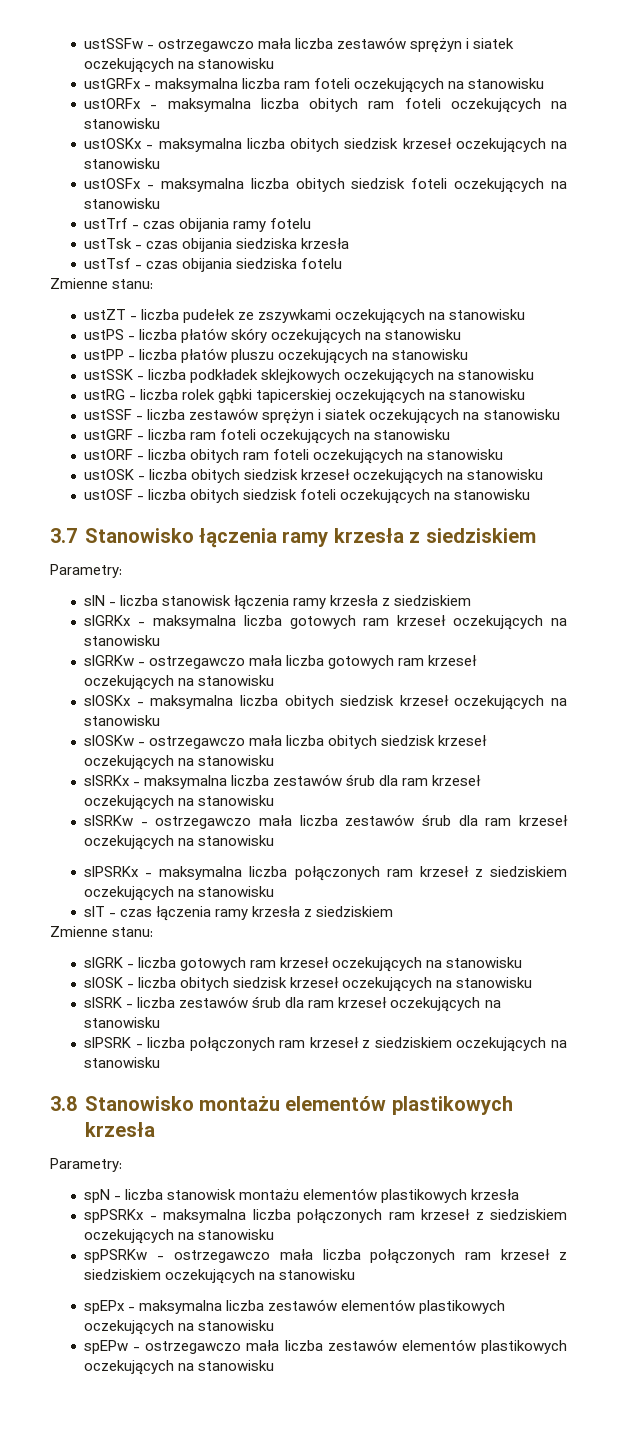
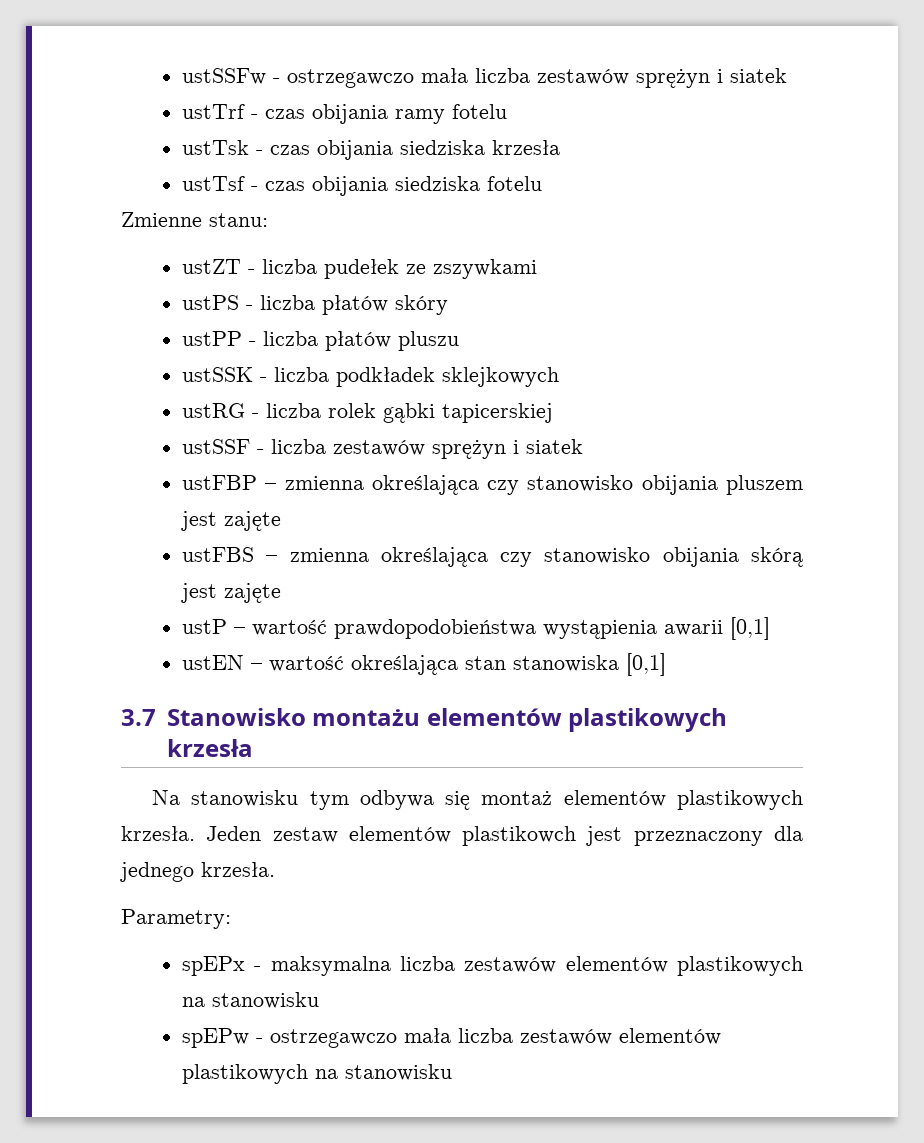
- ustSSFw - ostrzegawczo mała liczba zestawów sprężyn i siatek oczekujących na stanowisku
- ustGRFx - maksymalna liczba ram foteli oczekujących na stanowisku
- ustORFx - maksymalna liczba obitych ram foteli oczekujących na stanowisku
- ustOSKx - maksymalna liczba obitych siedzisk krzeseł oczekujących na stanowisku
- ustOSFx - maksymalna liczba obitych siedzisk foteli oczekujących na stanowisku
+ ustSSFw - ostrzegawczo mała liczba zestawów sprężyn i siatek
- ustZT - liczba pudełek ze zszywkami oczekujących na stanowisku
+ ustZT - liczba pudełek ze zszywkami
- ustPS - liczba płatów skóry oczekujących na stanowisku
+ ustPS - liczba płatów skóry
- ustPP - liczba płatów pluszu oczekujących na stanowisku
+ ustPP - liczba płatów pluszu
- ustSSK - liczba podkładek sklejkowych oczekujących na stanowisku
+ ustSSK - liczba podkładek sklejkowych
- ustRG - liczba rolek gąbki tapicerskiej oczekujących na stanowisku
+ ustRG - liczba rolek gąbki tapicerskiej
- ustSSF - liczba zestawów sprężyn i siatek oczekujących na stanowisku
- ustGRF - liczba ram foteli oczekujących na stanowisku
- ustORF - liczba obitych ram foteli oczekujących na stanowisku
- ustOSK - liczba obitych siedzisk krzeseł oczekujących na stanowisku
- ustOSF - liczba obitych siedzisk foteli oczekujących na stanowisku
- 3.7 Stanowisko łączenia ramy krzesła z siedziskiem
+ ustSSF - liczba zestawów sprężyn i siatek
+ ustFBP – zmienna określająca czy stanowisko obijania pluszem jest zajęte
+ ustFBS – zmienna określająca czy stanowisko obijania skórą jest zajęte
+ ustP – wartość prawdopodobieństwa wystąpienia awarii [0,1]
+ ustEN – wartość określająca stan stanowiska [0,1]
+ 3.7 Stanowisko montażu elementów plastikowych krzesła
+ Na stanowisku tym odbywa się montaż elementów plastikowych krzesła. Jeden zestaw elementów plastikowch jest przeznaczony dla jednego krzesła.
  Parametry:
- slN - liczba stanowisk łączenia ramy krzesła z siedziskiem
- slGRKx - maksymalna liczba gotowych ram krzeseł oczekujących na stanowisku
- slGRKw - ostrzegawczo mała liczba gotowych ram krzeseł oczekujących na stanowisku
- slOSKx - maksymalna liczba obitych siedzisk krzeseł oczekujących na stanowisku
- slOSKw - ostrzegawczo mała liczba obitych siedzisk krzeseł oczekujących na stanowisku
- slSRKx - maksymalna liczba zestawów śrub dla ram krzeseł oczekujących na stanowisku
- slSRKw - ostrzegawczo mała liczba zestawów śrub dla ram krzeseł oczekujących na stanowisku
- slPSRKx - maksymalna liczba połączonych ram krzeseł z siedziskiem oczekujących na stanowisku
- slT - czas łączenia ramy krzesła z siedziskiem
- Zmienne stanu:
- slGRK - liczba gotowych ram krzeseł oczekujących na stanowisku
- slOSK - liczba obitych siedzisk krzeseł oczekujących na stanowisku
- slSRK - liczba zestawów śrub dla ram krzeseł oczekujących na stanowisku
- slPSRK - liczba połączonych ram krzeseł z siedziskiem oczekujących na stanowisku
- 3.8 Stanowisko montażu elementów plastikowych krzesła
- Parametry:
- spN - liczba stanowisk montażu elementów plastikowych krzesła
- spPSRKx - maksymalna liczba połączonych ram krzeseł z siedziskiem oczekujących na stanowisku
- spPSRKw - ostrzegawczo mała liczba połączonych ram krzeseł z siedziskiem oczekujących na stanowisku
- spEPx - maksymalna liczba zestawów elementów plastikowych oczekujących na stanowisku
+ spEPx - maksymalna liczba zestawów elementów plastikowych na stanowisku
- spEPw - ostrzegawczo mała liczba zestawów elementów plastikowych oczekujących na stanowisku
+ spEPw - ostrzegawczo mała liczba zestawów elementów plastikowych na stanowisku

